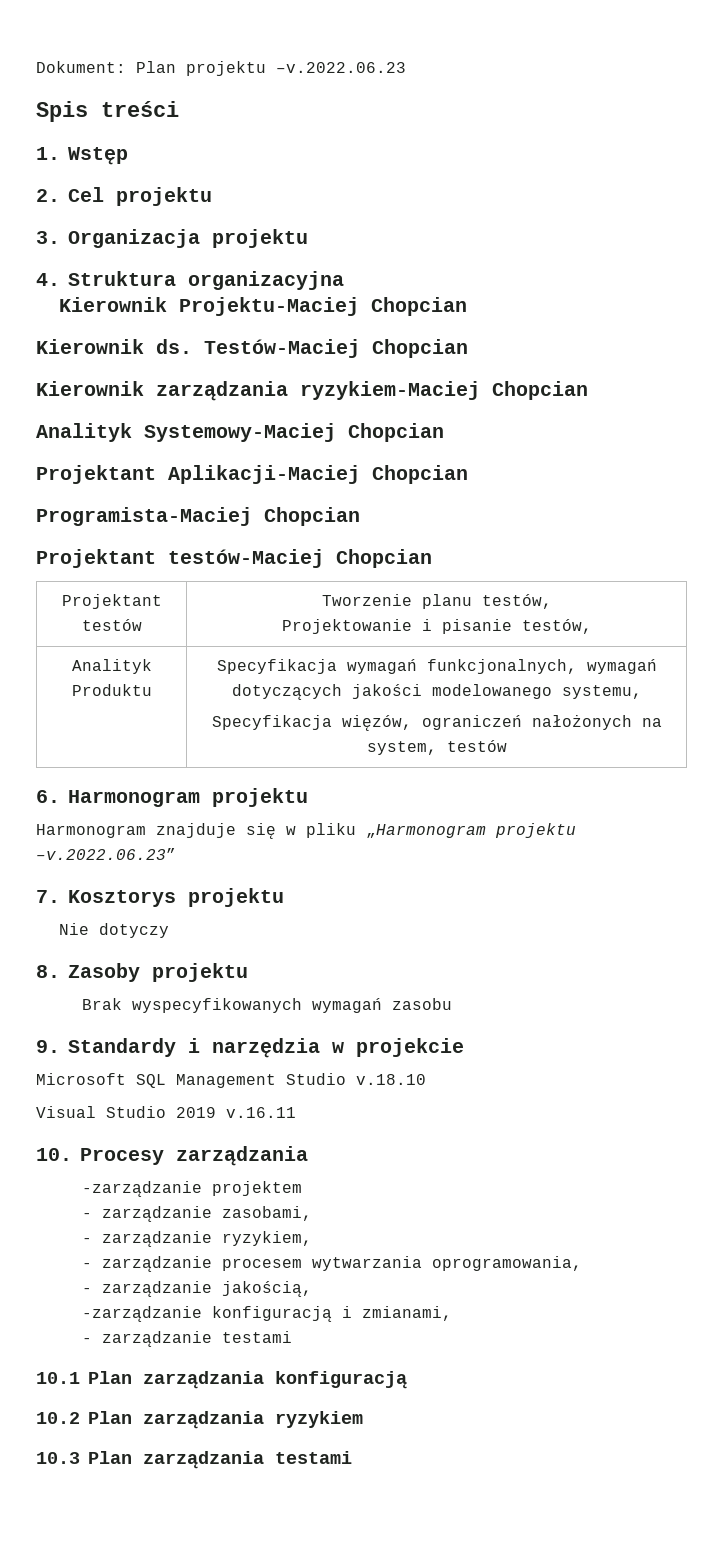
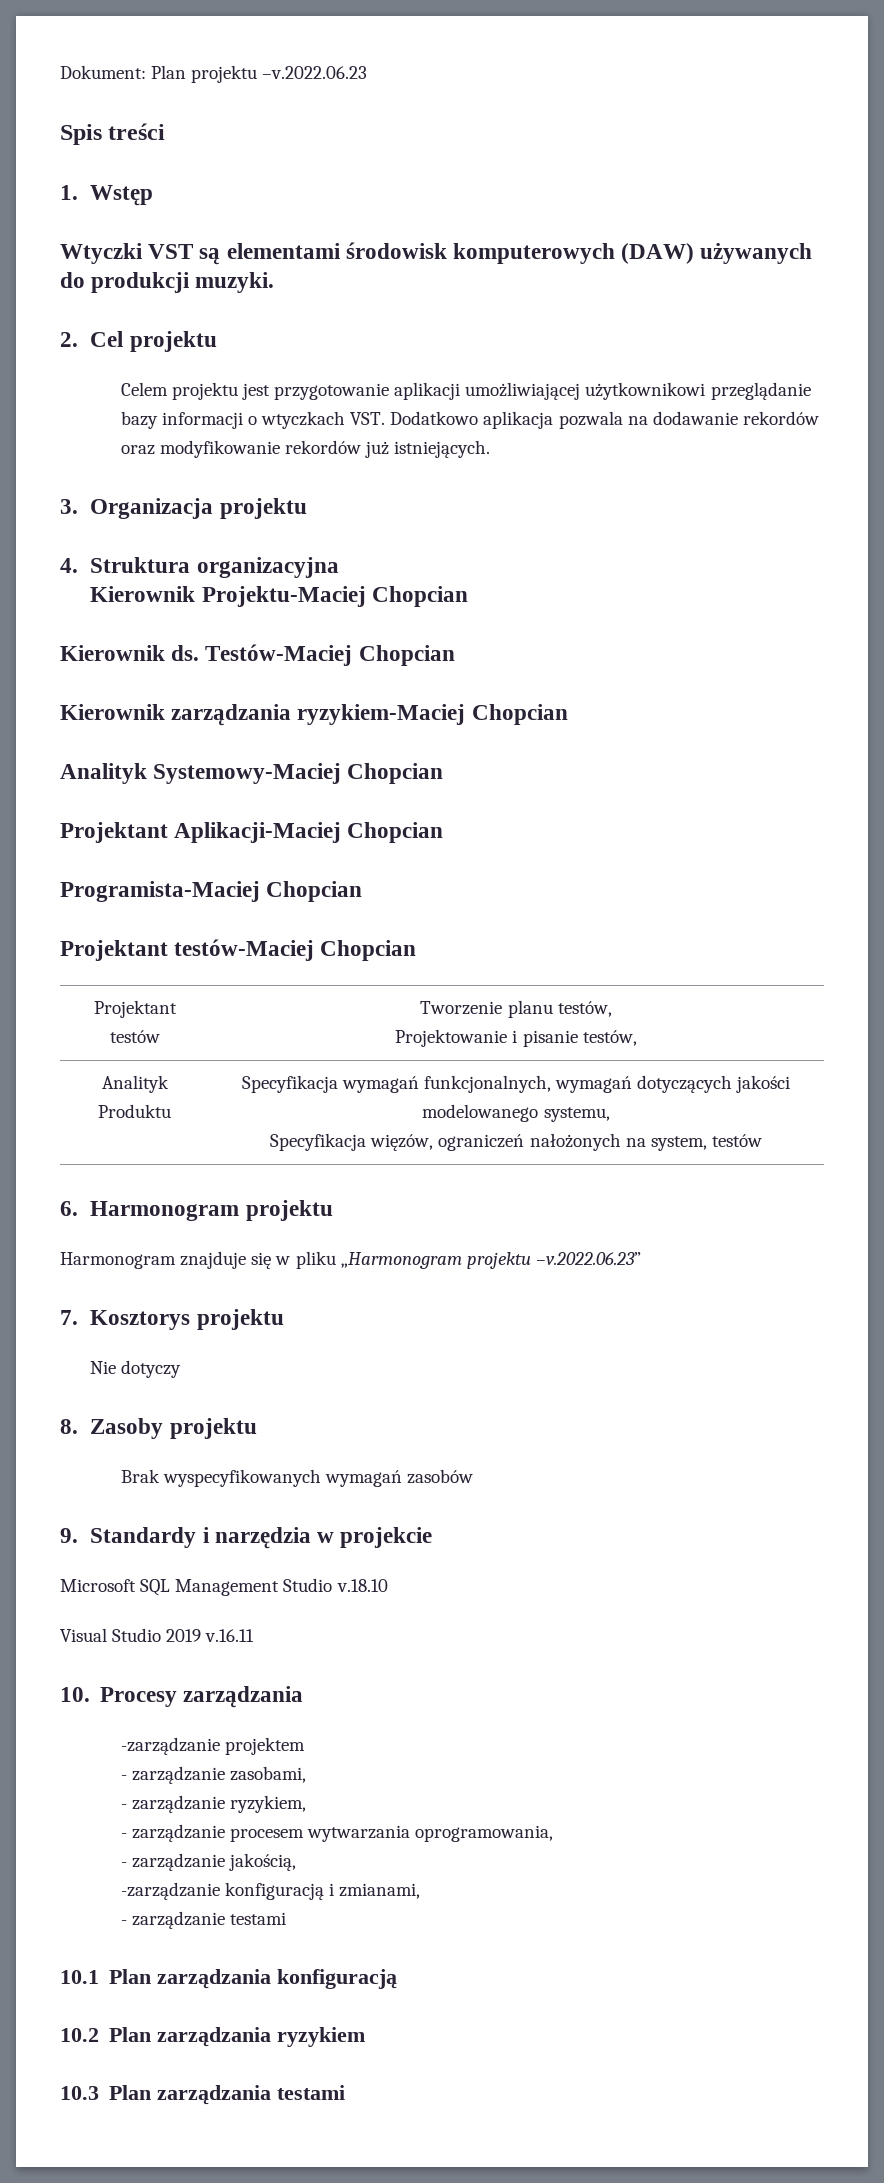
+ Wtyczki VST są elementami środowisk komputerowych (DAW) używanych do produkcji muzyki.
  2. Cel projektu
+ Celem projektu jest przygotowanie aplikacji umożliwiającej użytkownikowi przeglądanie bazy informacji o wtyczkach VST. Dodatkowo aplikacja pozwala na dodawanie rekordów oraz modyfikowanie rekordów już istniejących.
- Brak wyspecyfikowanych wymagań zasobu
+ Brak wyspecyfikowanych wymagań zasobów

